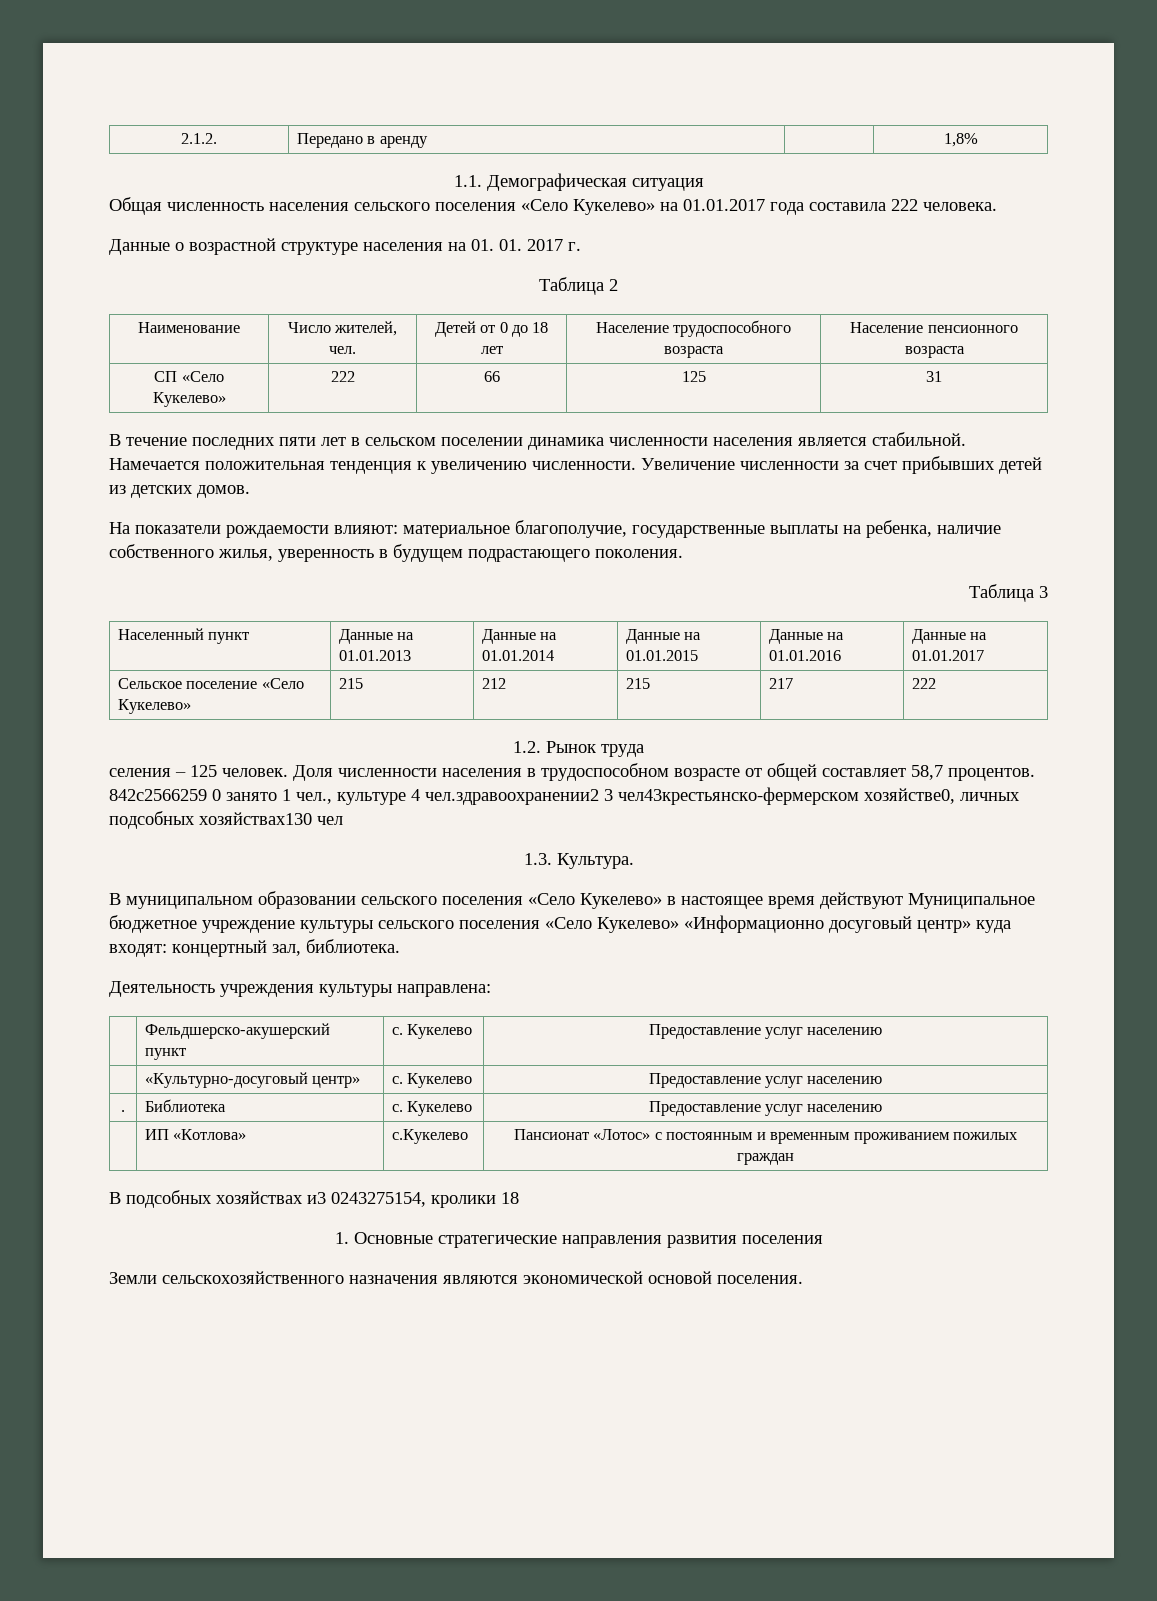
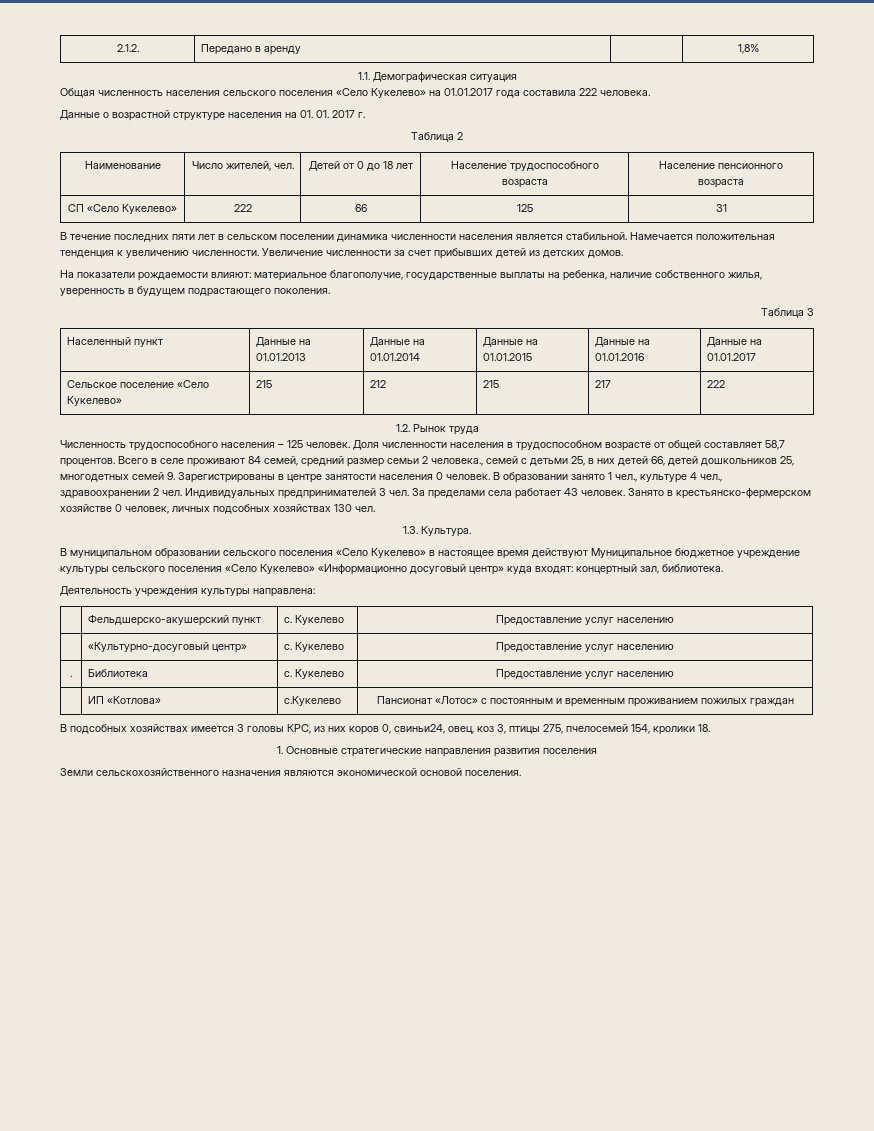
- селения – 125 человек.
+ Численность трудоспособного населения – 125 человек.
- 842с2566259 0 занято 1 чел., культуре 4 чел.здравоохранении2 3 чел43крестьянско-фермерском хозяйстве0, личных подсобных хозяйствах130 чел
+ Всего в селе проживают 84 семей, средний размер семьи 2 человека., семей с детьми 25, в них детей 66, детей дошкольников 25, многодетных семей 9. Зарегистрированы в центре занятости населения 0 человек. В образовании занято 1 чел., культуре 4 чел., здравоохранении 2 чел. Индивидуальных предпринимателей 3 чел. За пределами села работает 43 человек. Занято в крестьянско-фермерском хозяйстве 0 человек, личных подсобных хозяйствах 130 чел.
- В подсобных хозяйствах и3 0243275154, кролики 18
+ В подсобных хозяйствах имеется 3 головы КРС, из них коров 0, свиньи24, овец, коз 3, птицы 275, пчелосемей 154, кролики 18.

